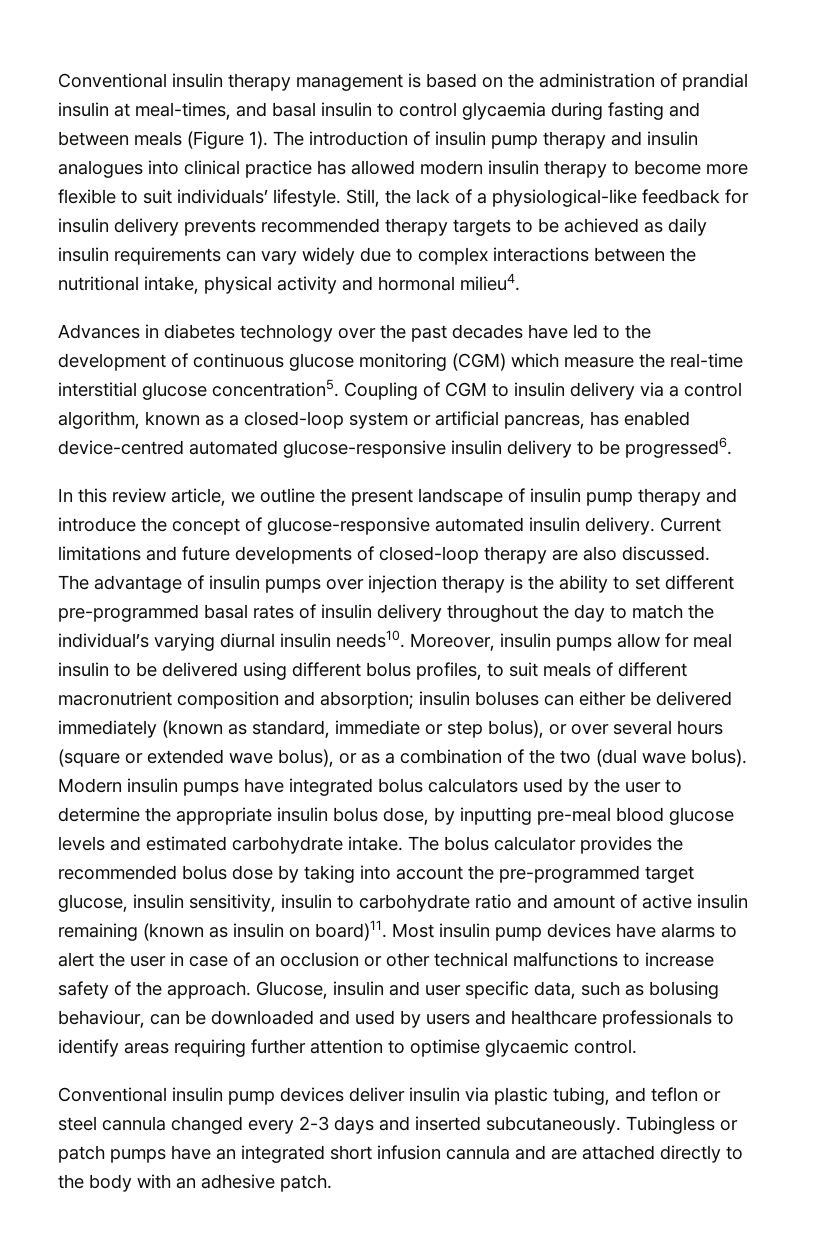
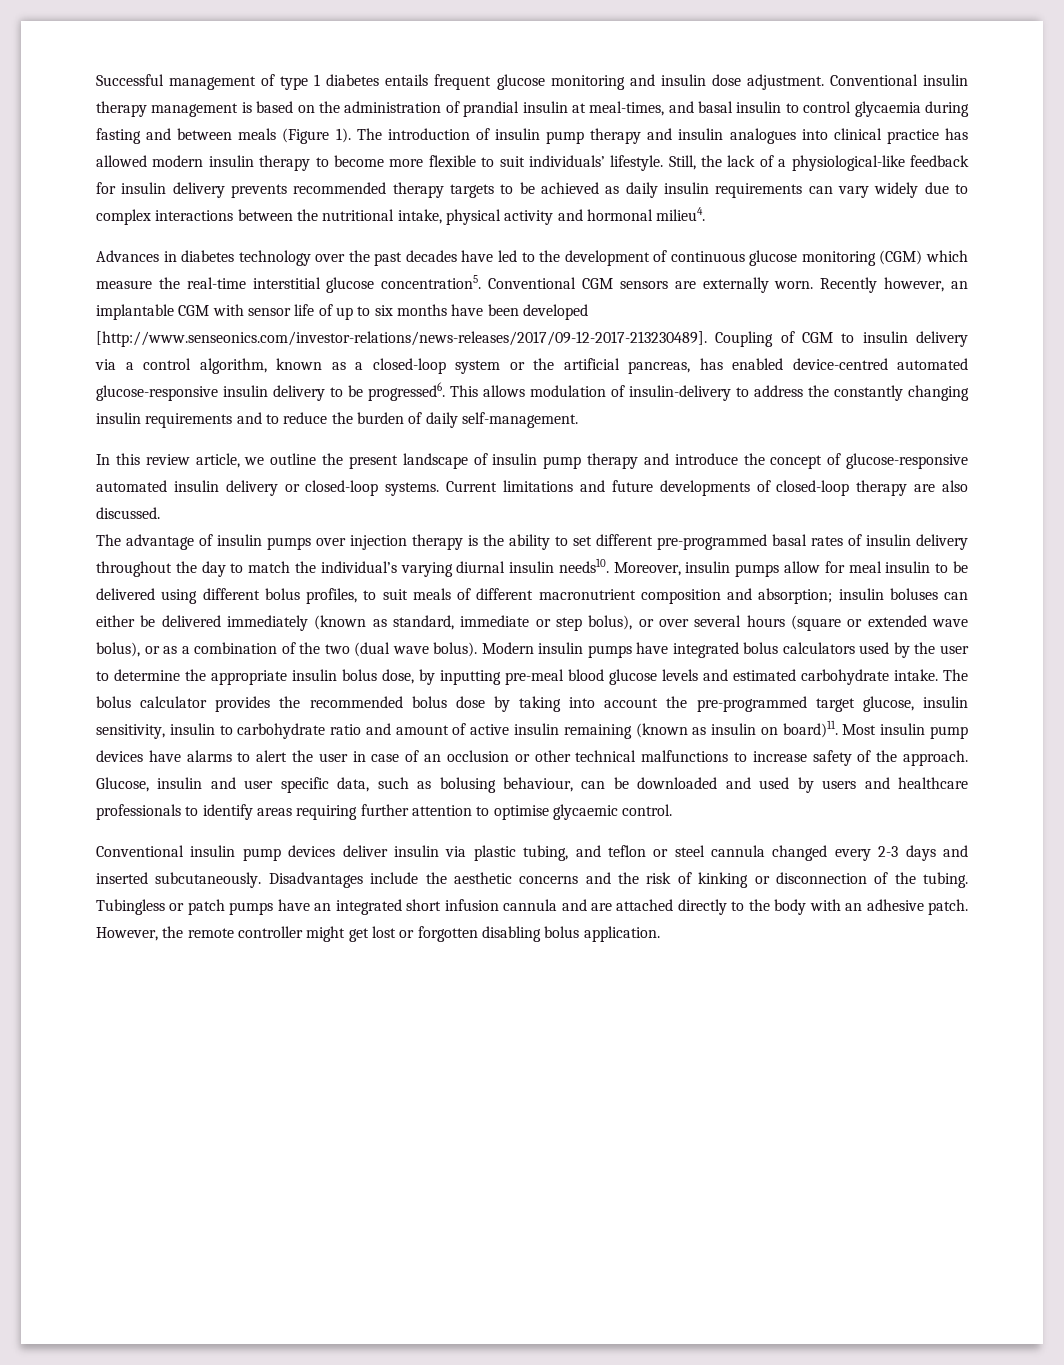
+ Successful management of type 1 diabetes entails frequent glucose monitoring and insulin dose adjustment.
- Coupling of CGM to insulin delivery via a control algorithm, known as a closed-loop system or artificial pancreas, has enabled device-centred automated glucose-responsive insulin delivery to be progressed6.
+ Conventional CGM sensors are externally worn. Recently however, an implantable CGM with sensor life of up to six months have been developed [http://www.senseonics.com/investor-relations/news-releases/2017/09-12-2017-213230489]. Coupling of CGM to insulin delivery via a control algorithm, known as a closed-loop system or the artificial pancreas, has enabled device-centred automated glucose-responsive insulin delivery to be progressed6. This allows modulation of insulin-delivery to address the constantly changing insulin requirements and to reduce the burden of daily self-management.
- In this review article, we outline the present landscape of insulin pump therapy and introduce the concept of glucose-responsive automated insulin delivery.
+ In this review article, we outline the present landscape of insulin pump therapy and introduce the concept of glucose-responsive automated insulin delivery or closed-loop systems.
+ Disadvantages include the aesthetic concerns and the risk of kinking or disconnection of the tubing.
+ However, the remote controller might get lost or forgotten disabling bolus application.

